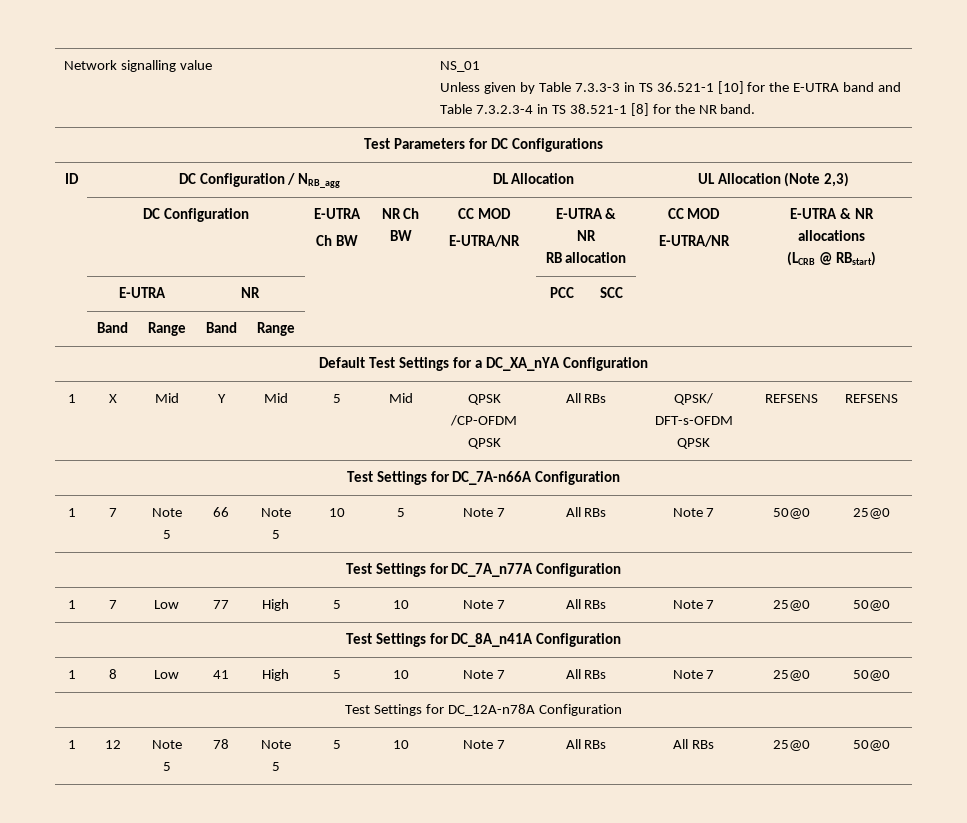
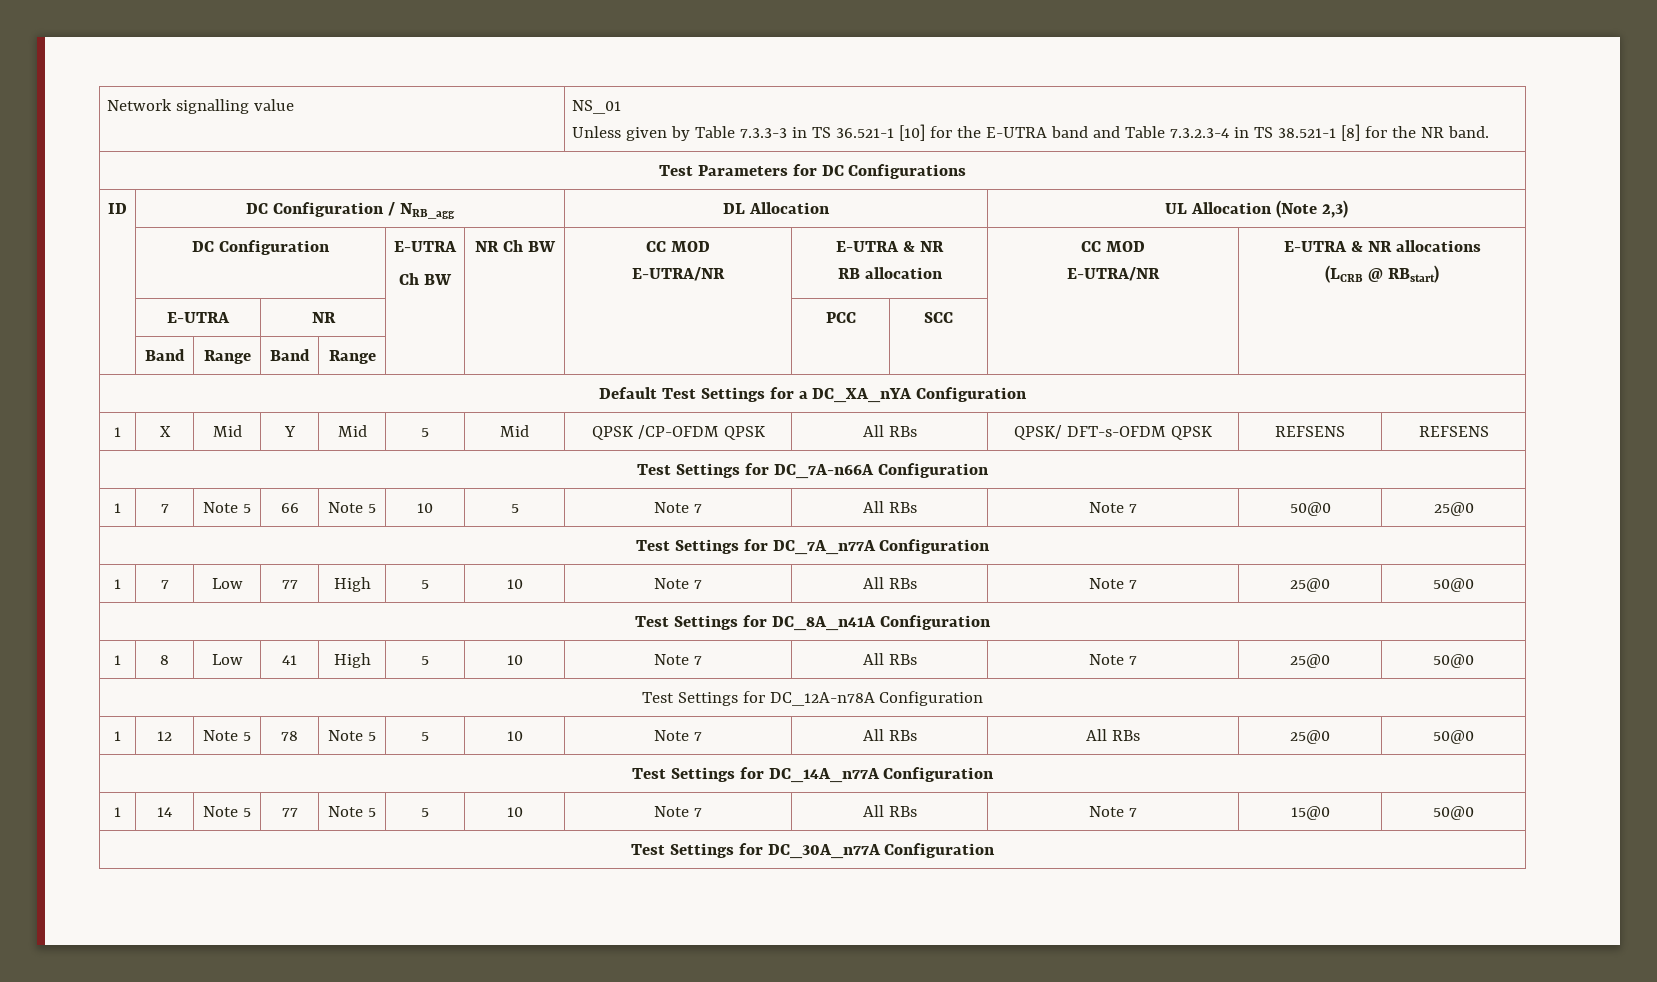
+ Test Settings for DC_14A_n77A Configuration
+ 1 | 14 | Note 5 | 77 | Note 5 | 5 | 10 | Note 7 | All RBs | Note 7 | 15@0 | 50@0
+ Test Settings for DC_30A_n77A Configuration

